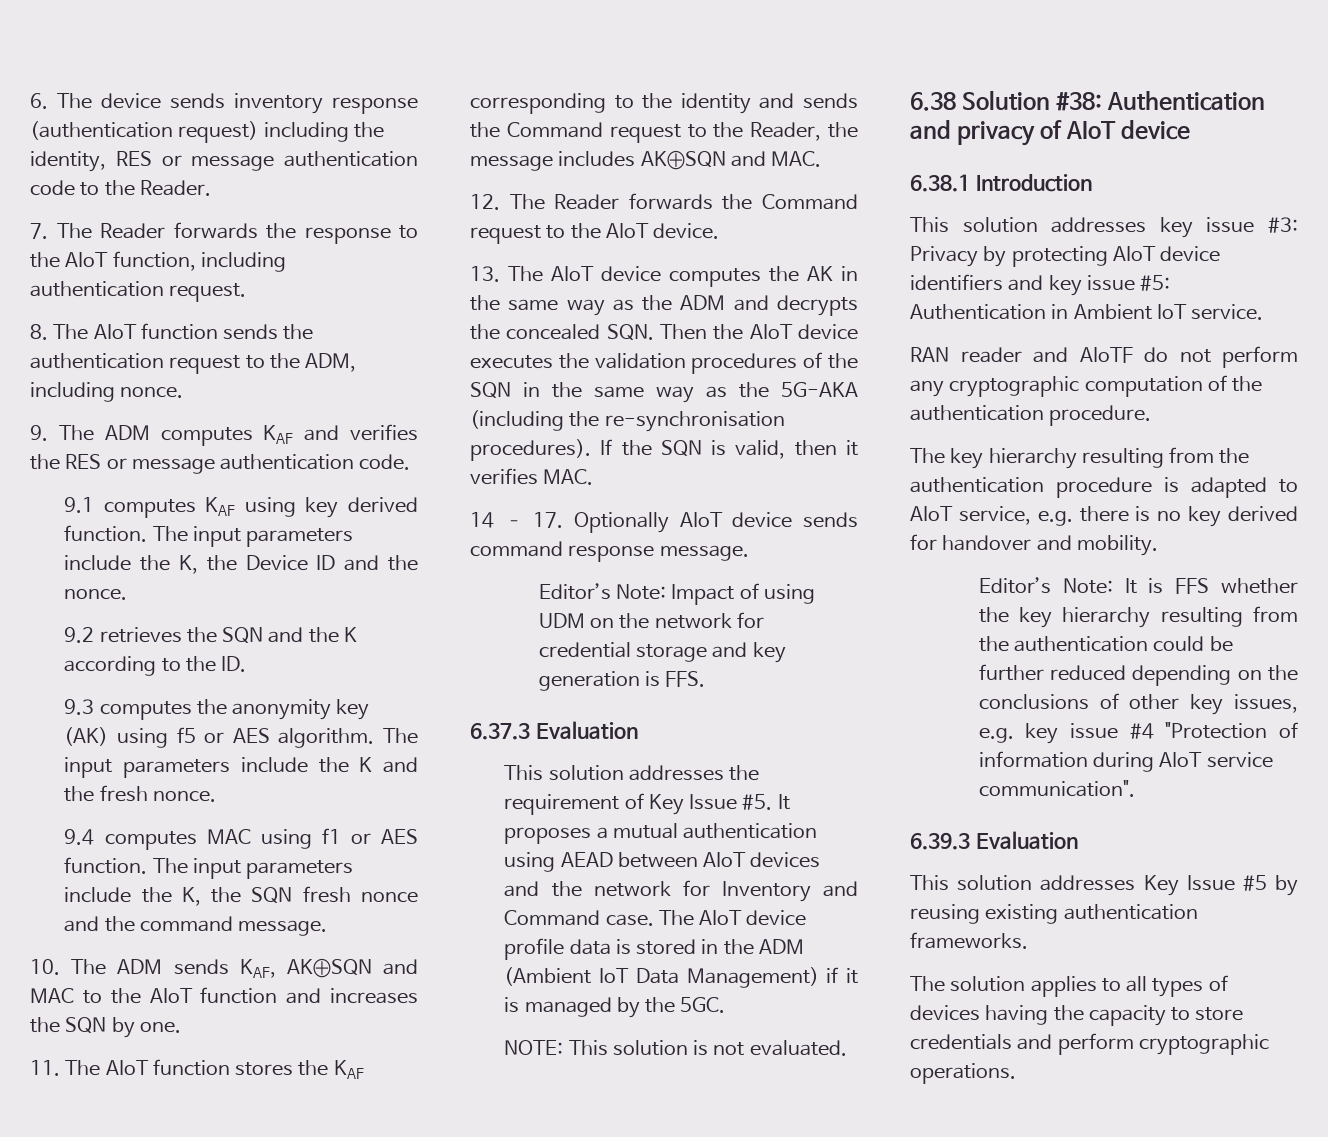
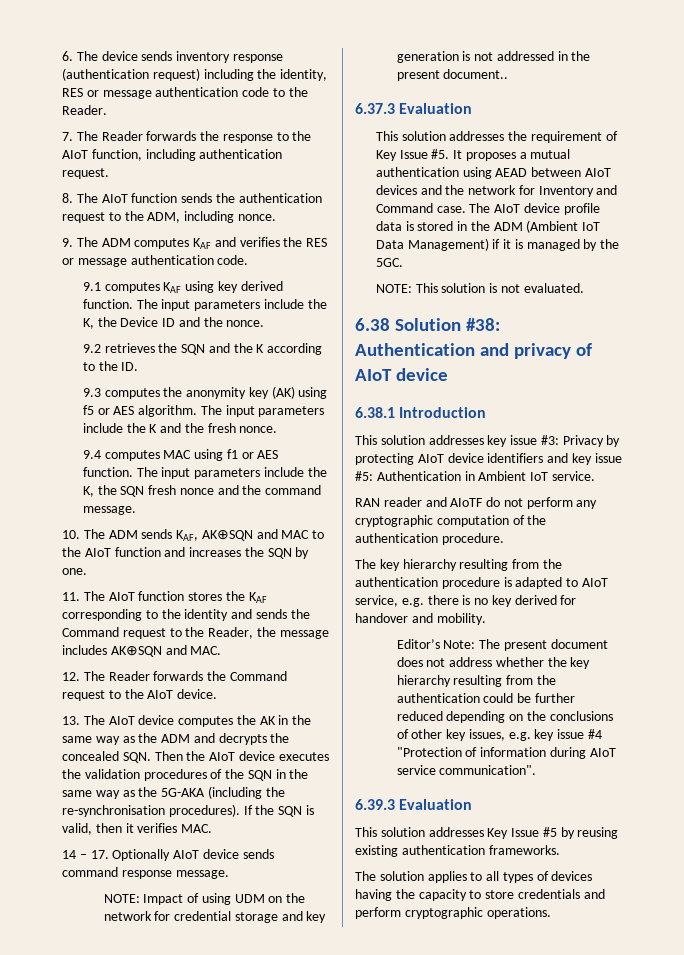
- Editor’s Note: Impact of using UDM on the network for credential storage and key generation is FFS.
+ NOTE: Impact of using UDM on the network for credential storage and key generation is not addressed in the present document..
- Editor’s Note: It is FFS whether the key hierarchy resulting from the authentication could be further reduced depending on the conclusions of other key issues, e.g. key issue #4 "Protection of information during AIoT service communication".
+ Editor’s Note: The present document does not address whether the key hierarchy resulting from the authentication could be further reduced depending on the conclusions of other key issues, e.g. key issue #4 "Protection of information during AIoT service communication".

